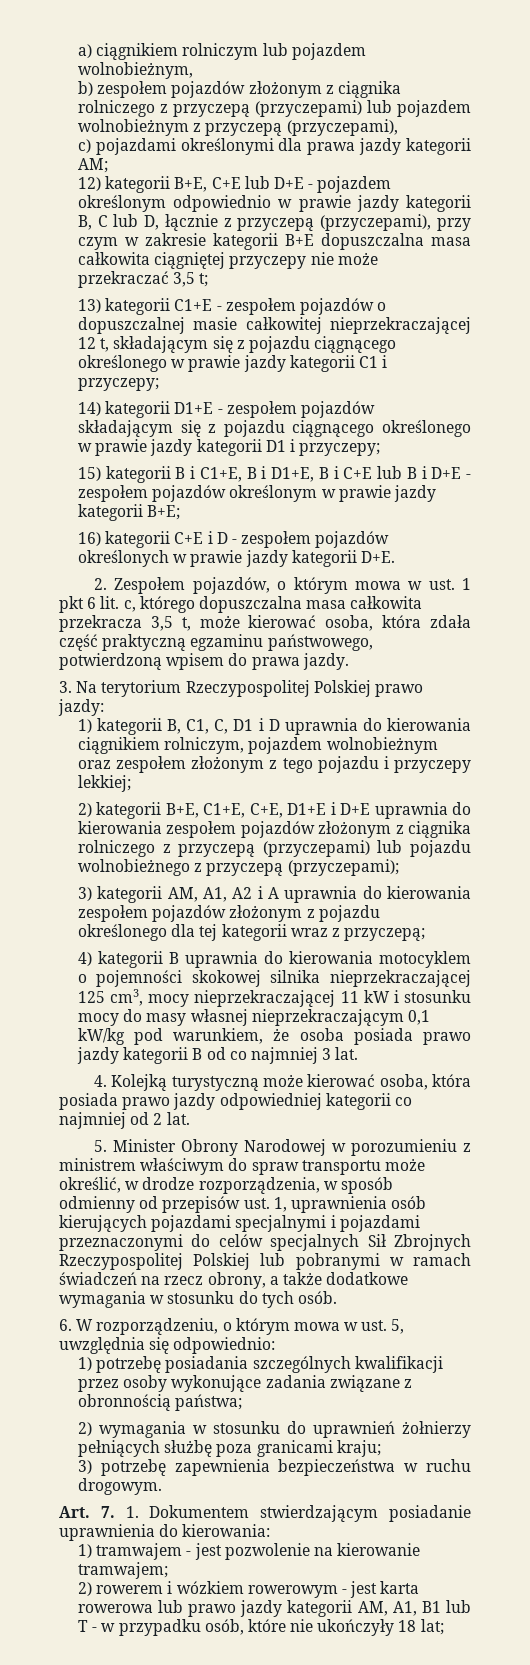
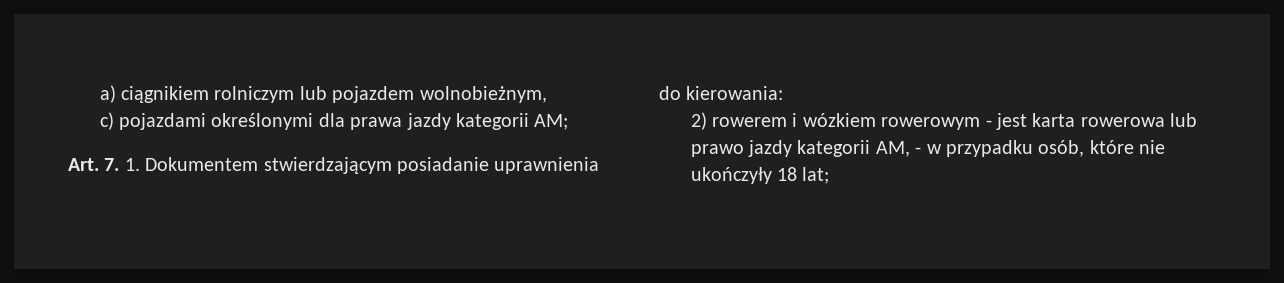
- b) zespołem pojazdów złożonym z ciągnika rolniczego z przyczepą (przyczepami) lub pojazdem wolnobieżnym z przyczepą (przyczepami),
- 12) kategorii B+E, C+E lub D+E - pojazdem określonym odpowiednio w prawie jazdy kategorii B, C lub D, łącznie z przyczepą (przyczepami), przy czym w zakresie kategorii B+E dopuszczalna masa całkowita ciągniętej przyczepy nie może przekraczać 3,5 t;
- 13) kategorii C1+E - zespołem pojazdów o dopuszczalnej masie całkowitej nieprzekraczającej 12 t, składającym się z pojazdu ciągnącego określonego w prawie jazdy kategorii C1 i przyczepy;
- 14) kategorii D1+E - zespołem pojazdów składającym się z pojazdu ciągnącego określonego w prawie jazdy kategorii D1 i przyczepy;
- 15) kategorii B i C1+E, B i D1+E, B i C+E lub B i D+E - zespołem pojazdów określonym w prawie jazdy kategorii B+E;
- 16) kategorii C+E i D - zespołem pojazdów określonych w prawie jazdy kategorii D+E.
- 2. Zespołem pojazdów, o którym mowa w ust. 1 pkt 6 lit. c, którego dopuszczalna masa całkowita przekracza 3,5 t, może kierować osoba, która zdała część praktyczną egzaminu państwowego, potwierdzoną wpisem do prawa jazdy.
- 3. Na terytorium Rzeczypospolitej Polskiej prawo jazdy:
- 1) kategorii B, C1, C, D1 i D uprawnia do kierowania ciągnikiem rolniczym, pojazdem wolnobieżnym oraz zespołem złożonym z tego pojazdu i przyczepy lekkiej;
- 2) kategorii B+E, C1+E, C+E, D1+E i D+E uprawnia do kierowania zespołem pojazdów złożonym z ciągnika rolniczego z przyczepą (przyczepami) lub pojazdu wolnobieżnego z przyczepą (przyczepami);
- 3) kategorii AM, A1, A2 i A uprawnia do kierowania zespołem pojazdów złożonym z pojazdu określonego dla tej kategorii wraz z przyczepą;
- 4) kategorii B uprawnia do kierowania motocyklem o pojemności skokowej silnika nieprzekraczającej 125 cm3, mocy nieprzekraczającej 11 kW i stosunku mocy do masy własnej nieprzekraczającym 0,1 kW/kg pod warunkiem, że osoba posiada prawo jazdy kategorii B od co najmniej 3 lat.
- 4. Kolejką turystyczną może kierować osoba, która posiada prawo jazdy odpowiedniej kategorii co najmniej od 2 lat.
- 5. Minister Obrony Narodowej w porozumieniu z ministrem właściwym do spraw transportu może określić, w drodze rozporządzenia, w sposób odmienny od przepisów ust. 1, uprawnienia osób kierujących pojazdami specjalnymi i pojazdami przeznaczonymi do celów specjalnych Sił Zbrojnych Rzeczypospolitej Polskiej lub pobranymi w ramach świadczeń na rzecz obrony, a także dodatkowe wymagania w stosunku do tych osób.
- 6. W rozporządzeniu, o którym mowa w ust. 5, uwzględnia się odpowiednio:
- 1) potrzebę posiadania szczególnych kwalifikacji przez osoby wykonujące zadania związane z obronnością państwa;
- 2) wymagania w stosunku do uprawnień żołnierzy pełniących służbę poza granicami kraju;
- 3) potrzebę zapewnienia bezpieczeństwa w ruchu drogowym.
- 1) tramwajem - jest pozwolenie na kierowanie tramwajem;
- 2) rowerem i wózkiem rowerowym - jest karta rowerowa lub prawo jazdy kategorii AM, A1, B1 lub T - w przypadku osób, które nie ukończyły 18 lat;
+ 2) rowerem i wózkiem rowerowym - jest karta rowerowa lub prawo jazdy kategorii AM, - w przypadku osób, które nie ukończyły 18 lat;

